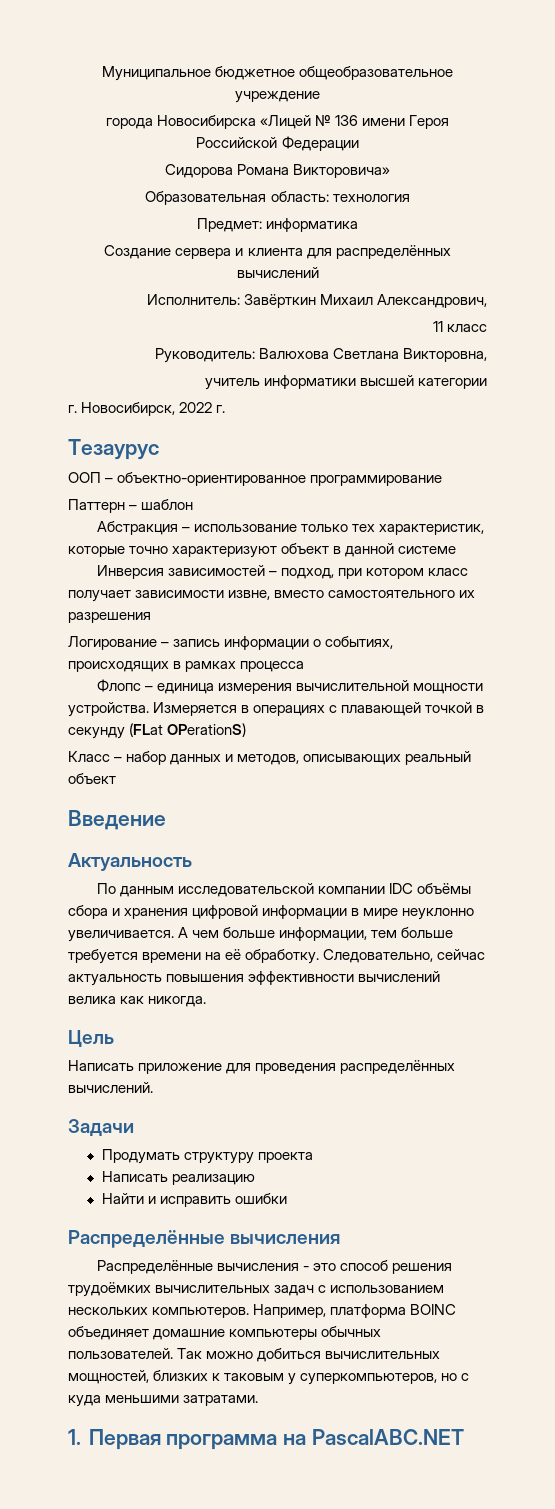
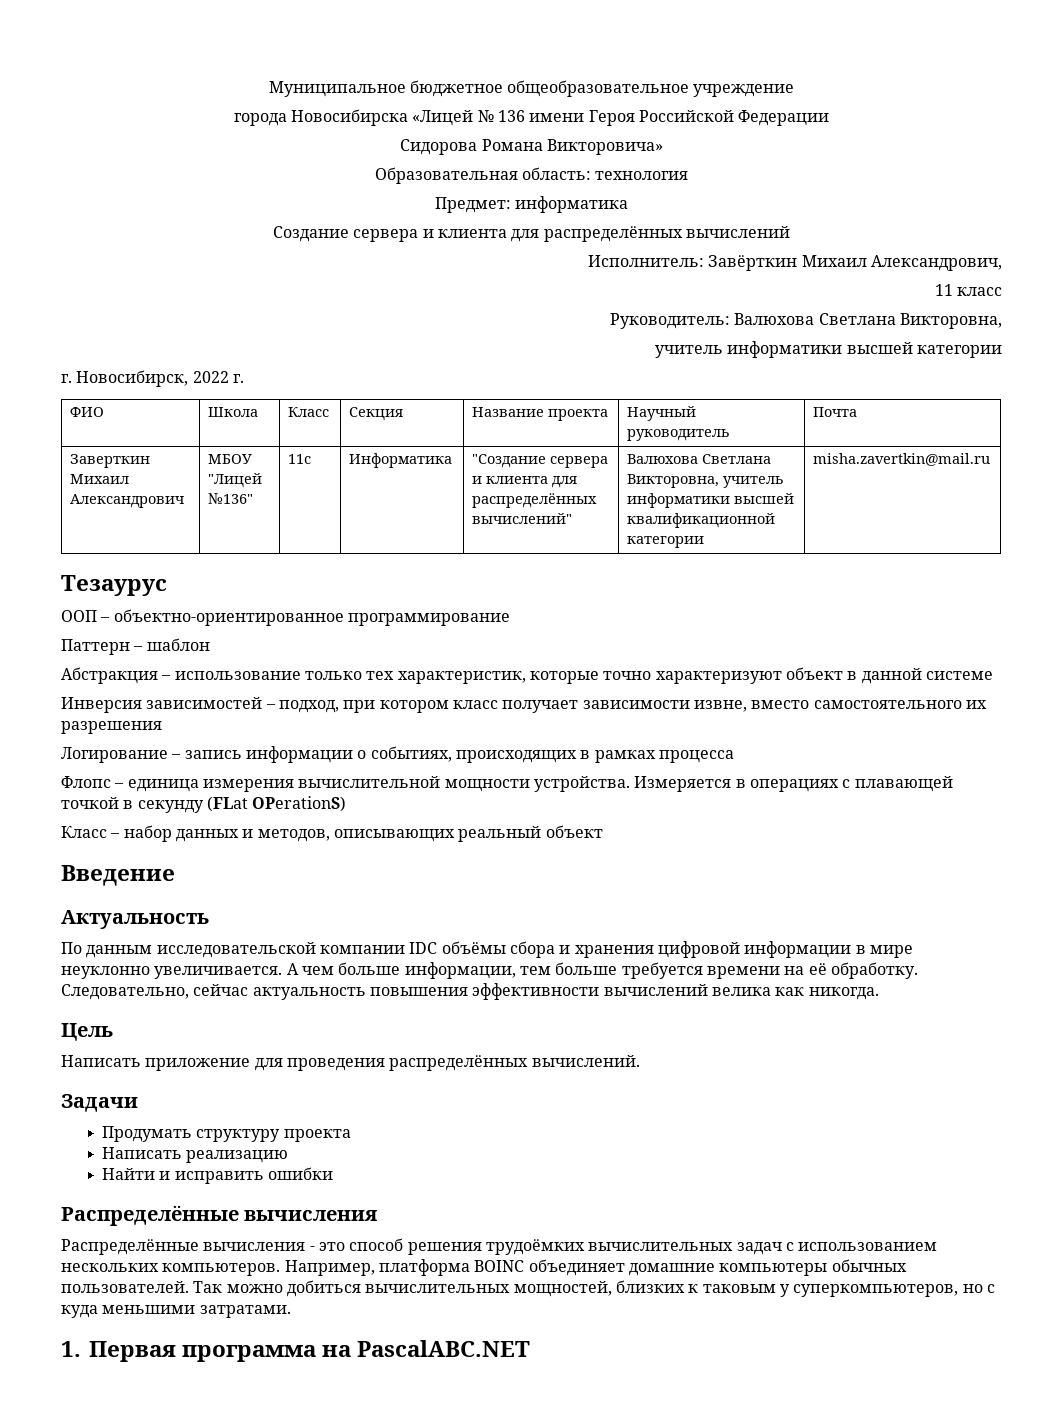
+ ФИО | Школа | Класс | Секция | Название проекта | Научный руководитель | Почта
+ Заверткин Михаил Александрович | МБОУ "Лицей №136" | 11с | Информатика | "Создание сервера и клиента для распределённых вычислений" | Валюхова Светлана Викторовна, учитель информатики высшей квалификационной категории | misha.zavertkin@mail.ru

